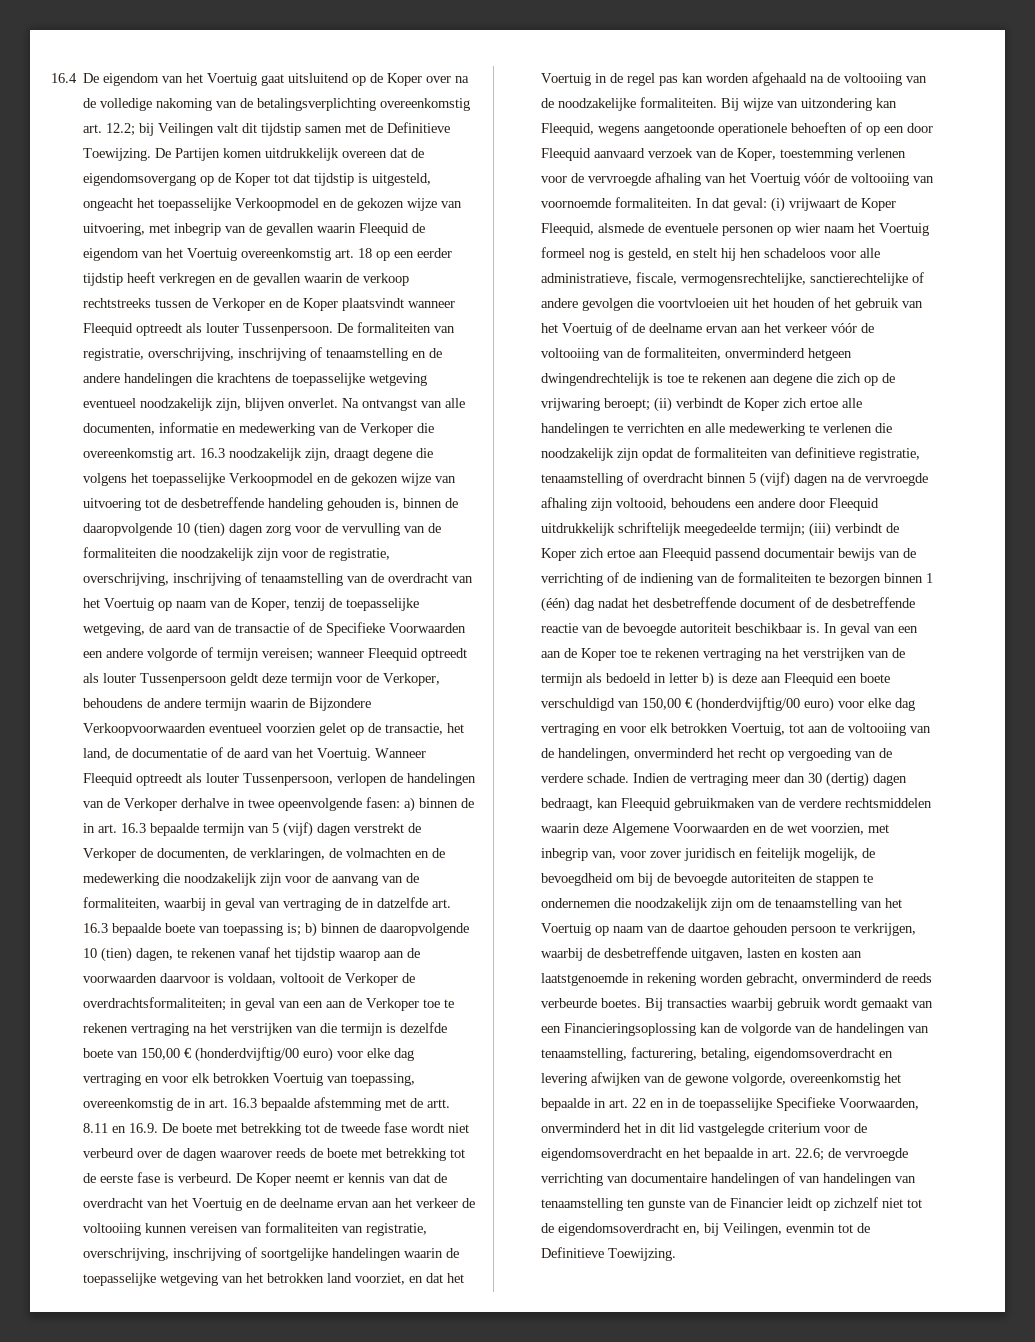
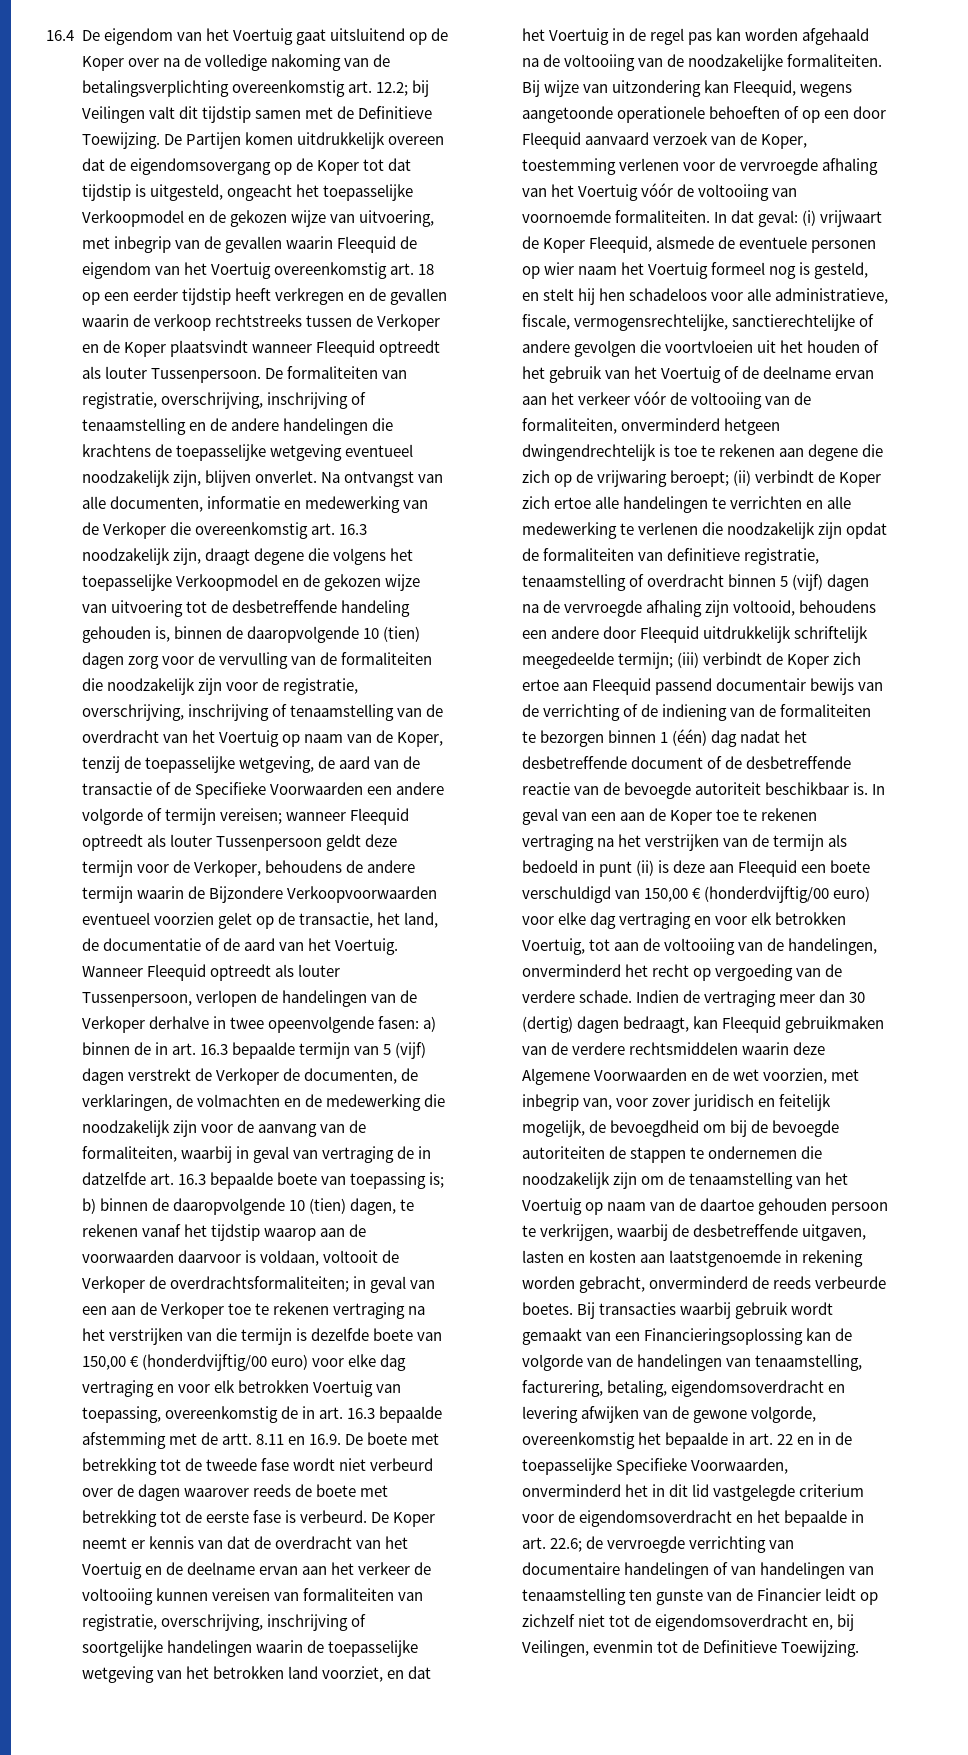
- In geval van een aan de Koper toe te rekenen vertraging na het verstrijken van de termijn als bedoeld in letter b) is deze aan Fleequid een boete verschuldigd van 150,00 € (honderdvijftig/00 euro) voor elke dag vertraging en voor elk betrokken Voertuig, tot aan de voltooiing van de handelingen, onverminderd het recht op vergoeding van de verdere schade.
+ In geval van een aan de Koper toe te rekenen vertraging na het verstrijken van de termijn als bedoeld in punt (ii) is deze aan Fleequid een boete verschuldigd van 150,00 € (honderdvijftig/00 euro) voor elke dag vertraging en voor elk betrokken Voertuig, tot aan de voltooiing van de handelingen, onverminderd het recht op vergoeding van de verdere schade.

